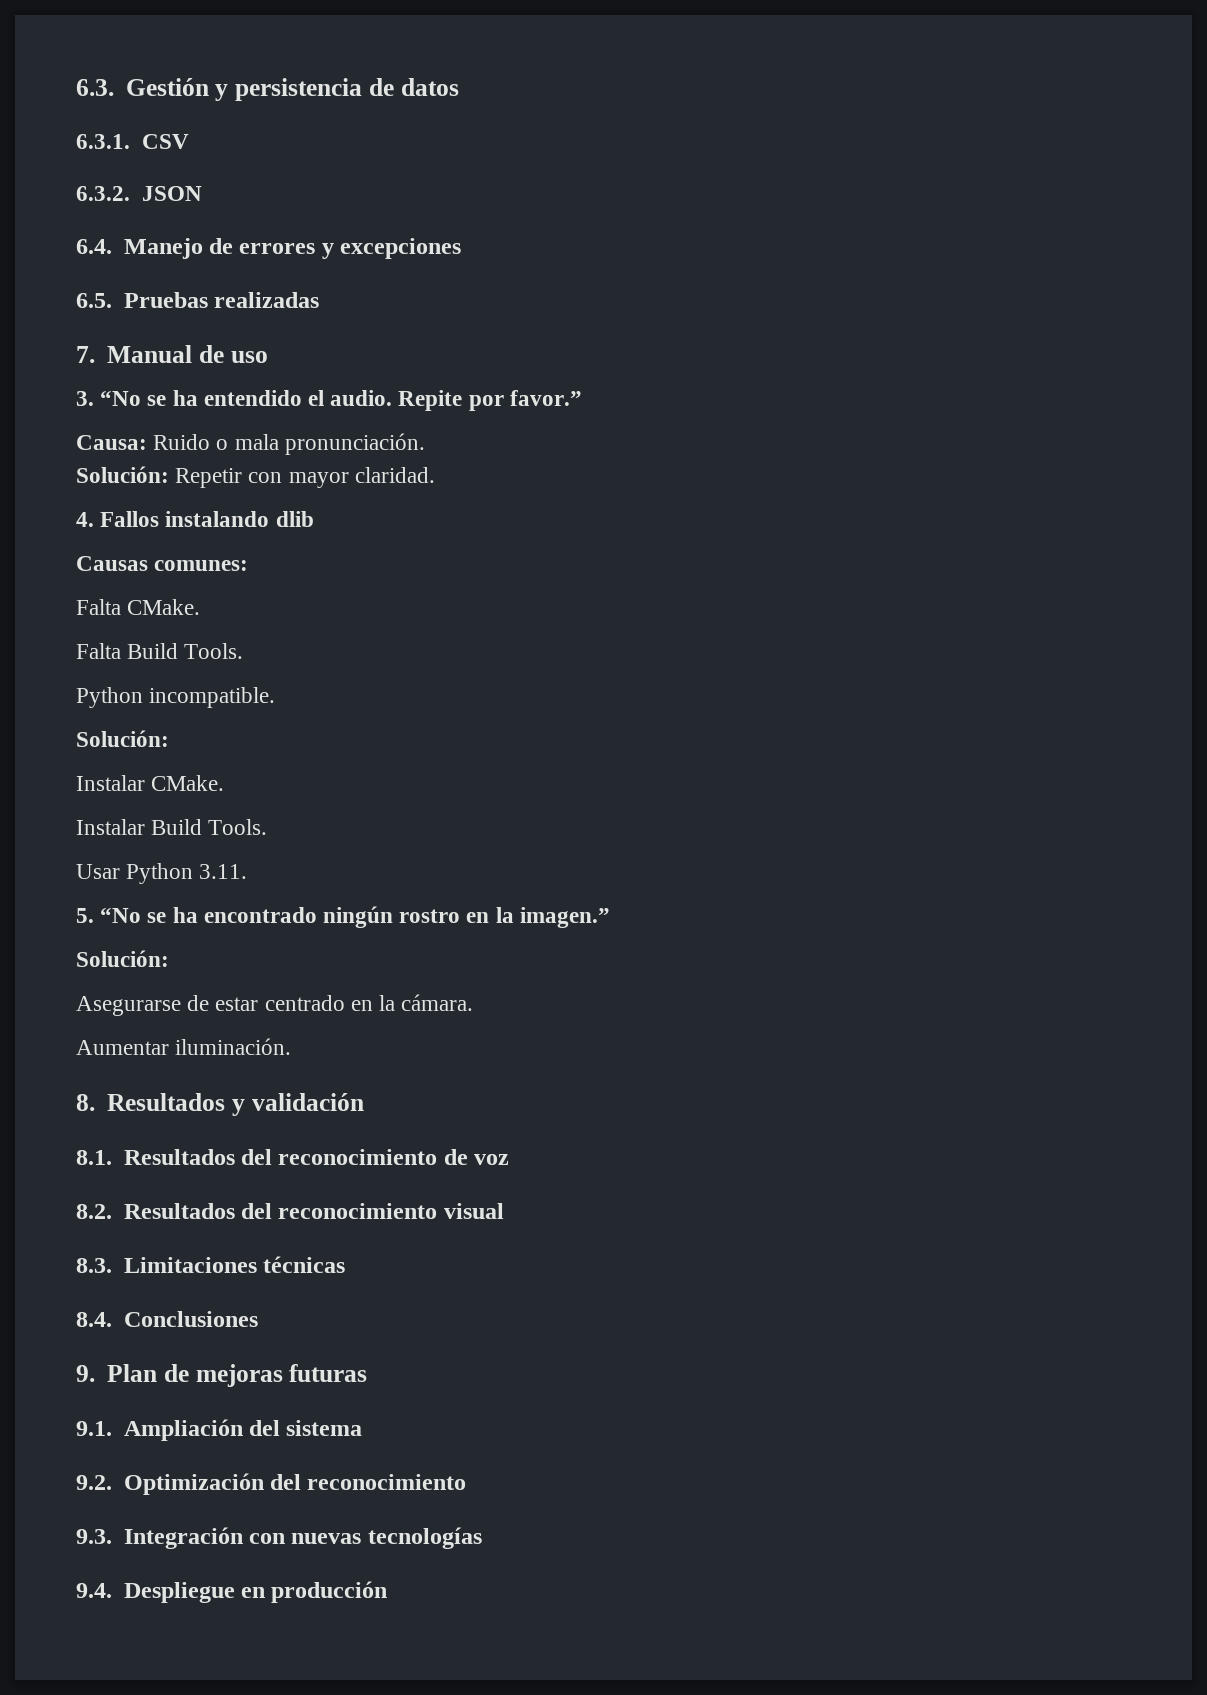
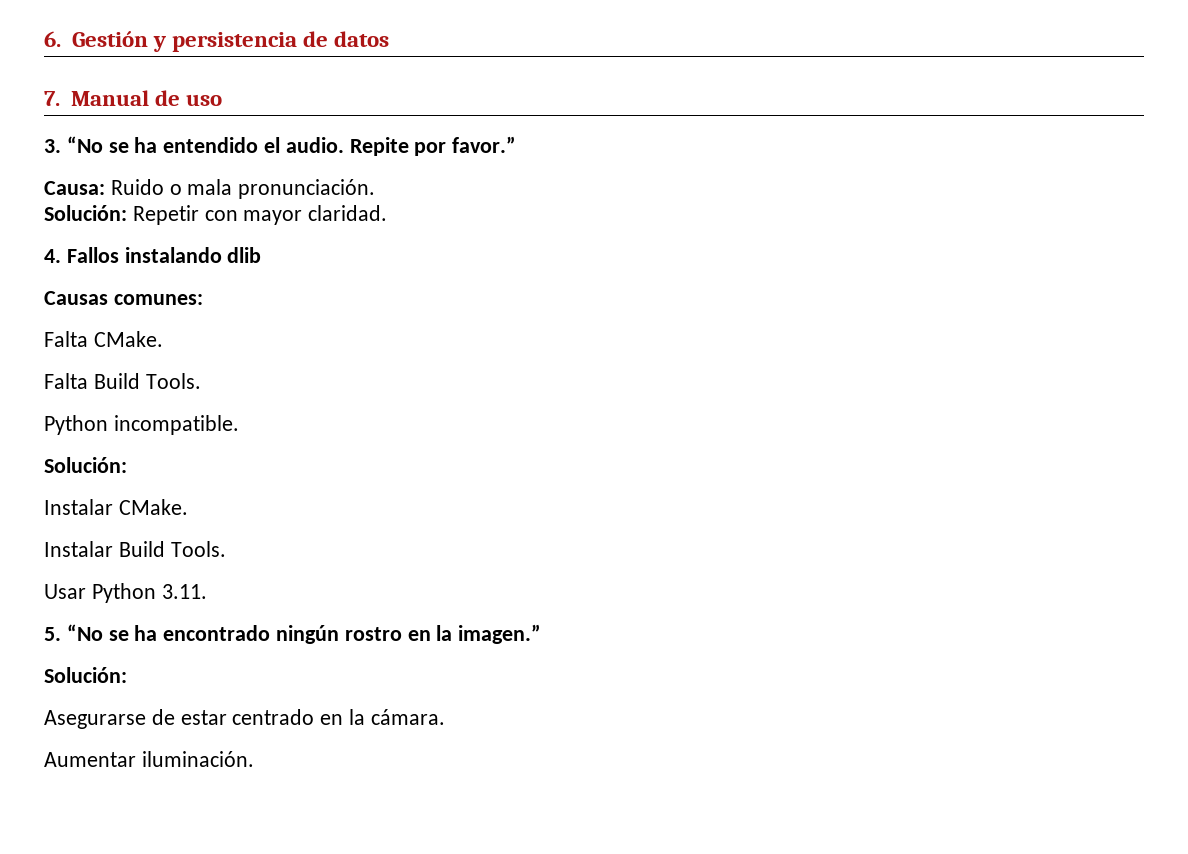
- 6.3. Gestión y persistencia de datos
+ 6. Gestión y persistencia de datos
- 6.3.1. CSV
- 6.3.2. JSON
- 6.4. Manejo de errores y excepciones
- 6.5. Pruebas realizadas
- 8. Resultados y validación
- 8.1. Resultados del reconocimiento de voz
- 8.2. Resultados del reconocimiento visual
- 8.3. Limitaciones técnicas
- 8.4. Conclusiones
- 9. Plan de mejoras futuras
- 9.1. Ampliación del sistema
- 9.2. Optimización del reconocimiento
- 9.3. Integración con nuevas tecnologías
- 9.4. Despliegue en producción

